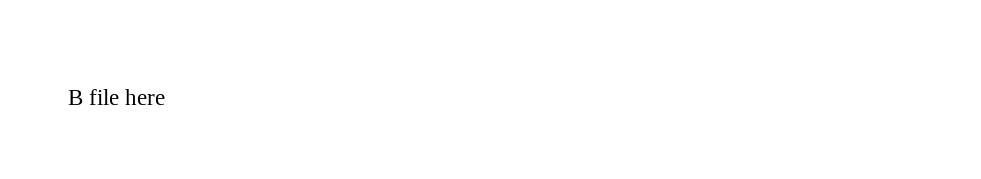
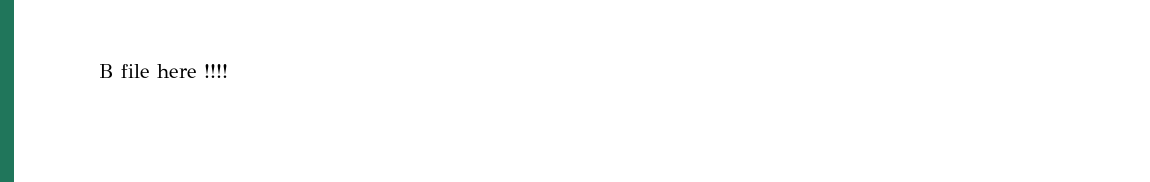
- B file here
+ B file here !!!!

